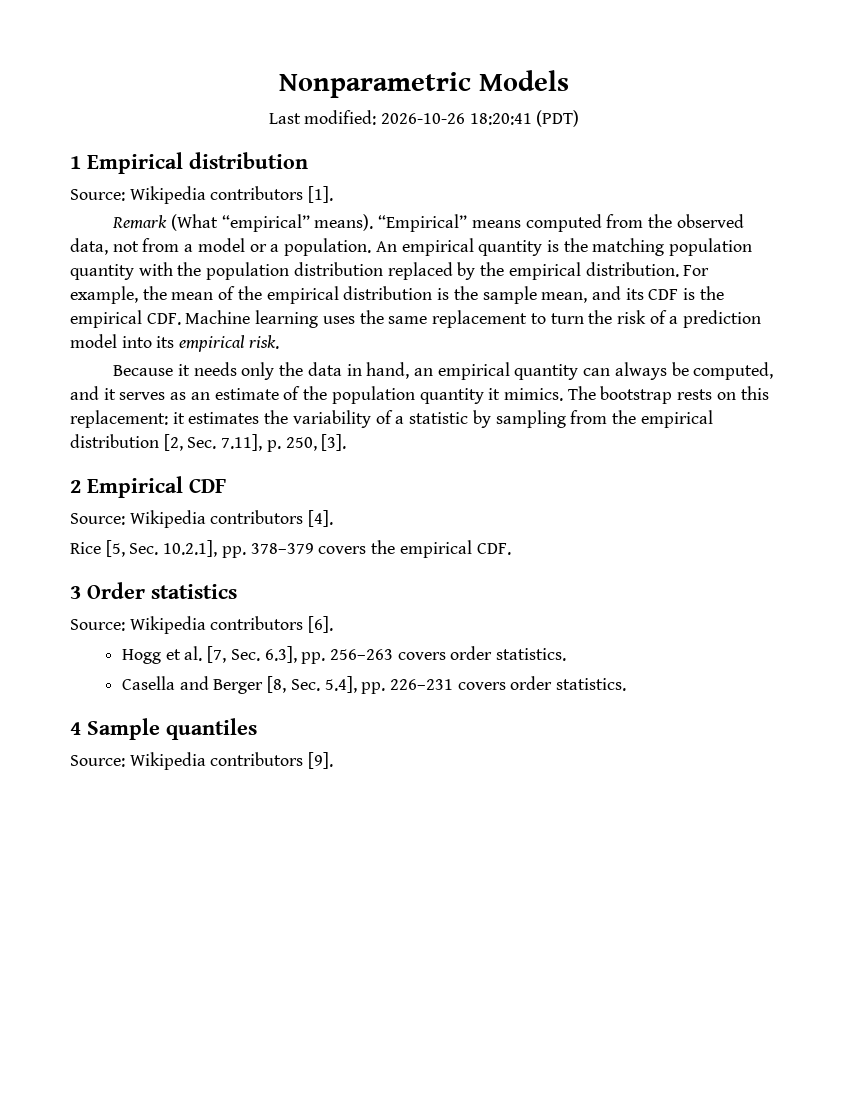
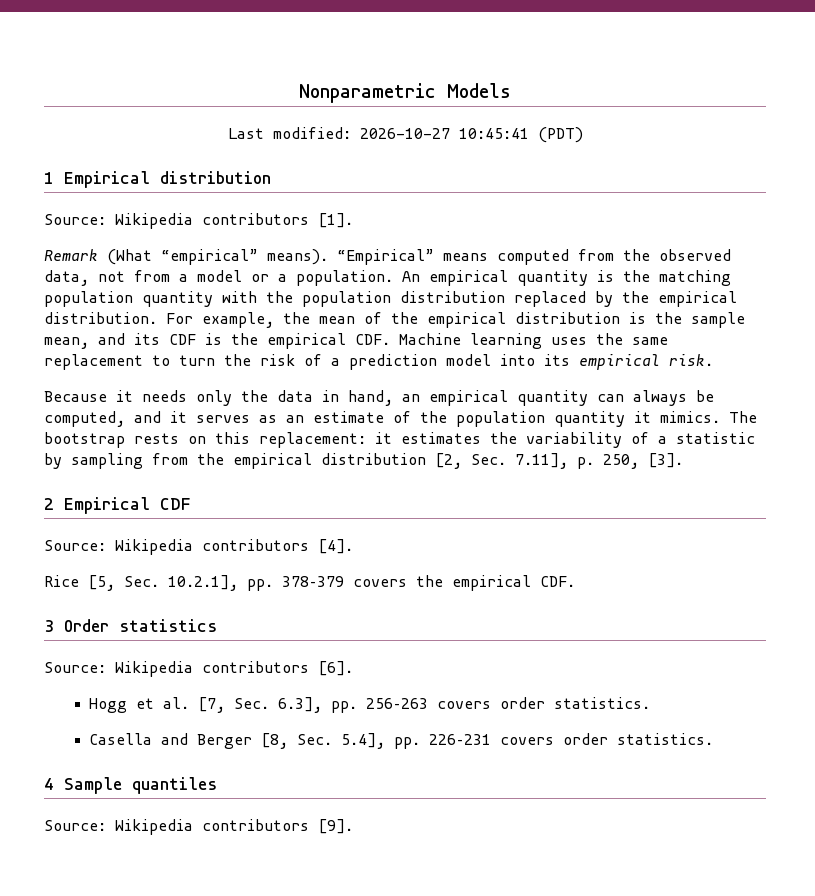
- Last modified: 2026-10-26 18:20:41 (PDT)
+ Last modified: 2026-10-27 10:45:41 (PDT)

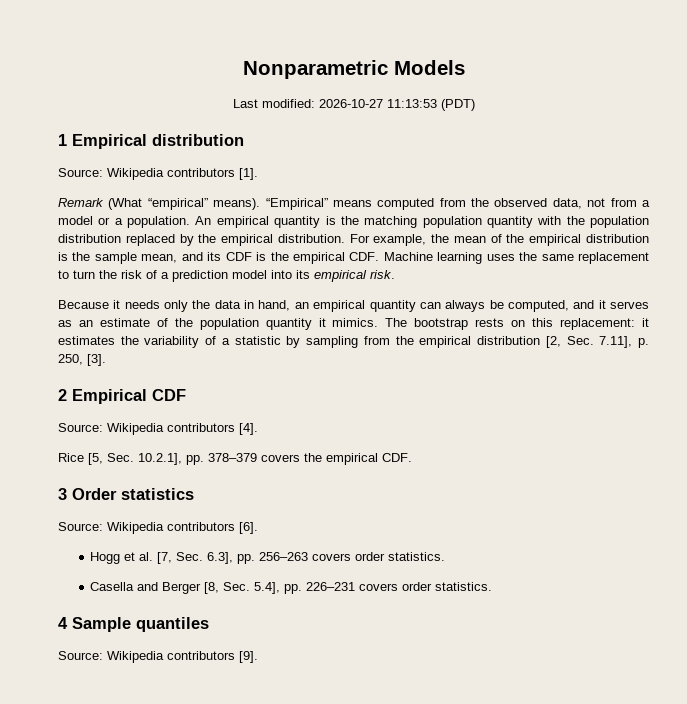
- Last modified: 2026-10-27 10:45:41 (PDT)
+ Last modified: 2026-10-27 11:13:53 (PDT)

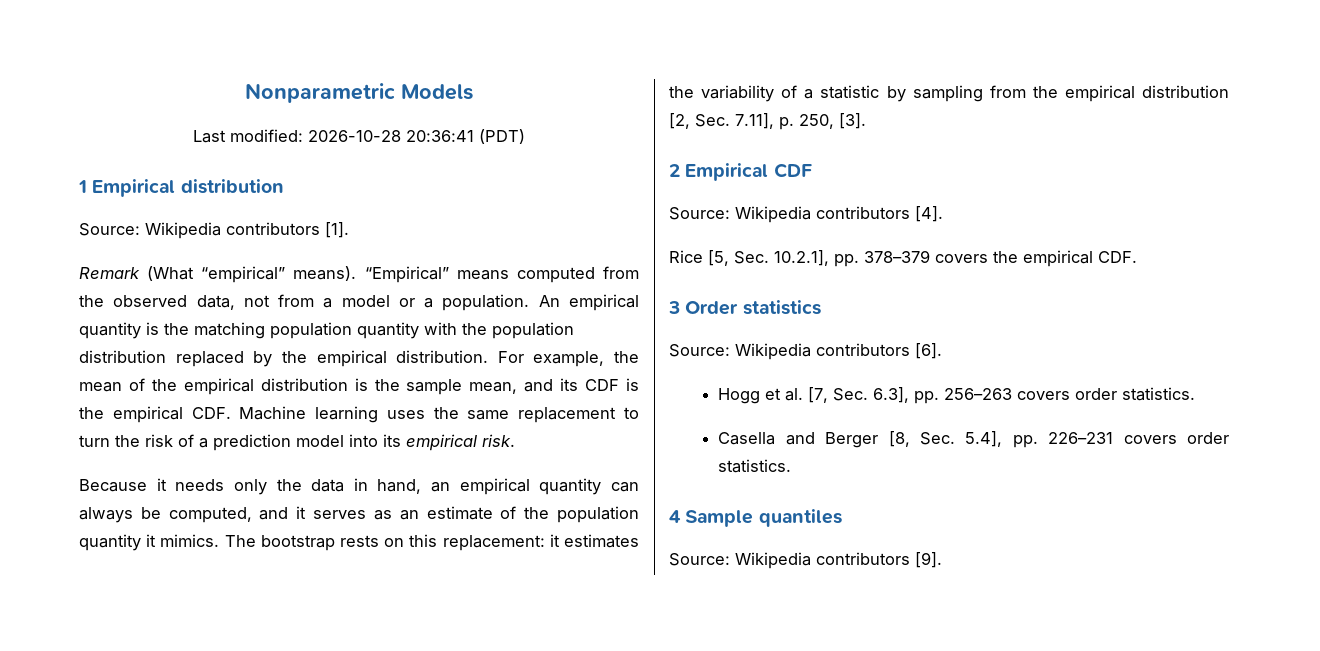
- Last modified: 2026-10-27 11:13:53 (PDT)
+ Last modified: 2026-10-28 20:36:41 (PDT)

